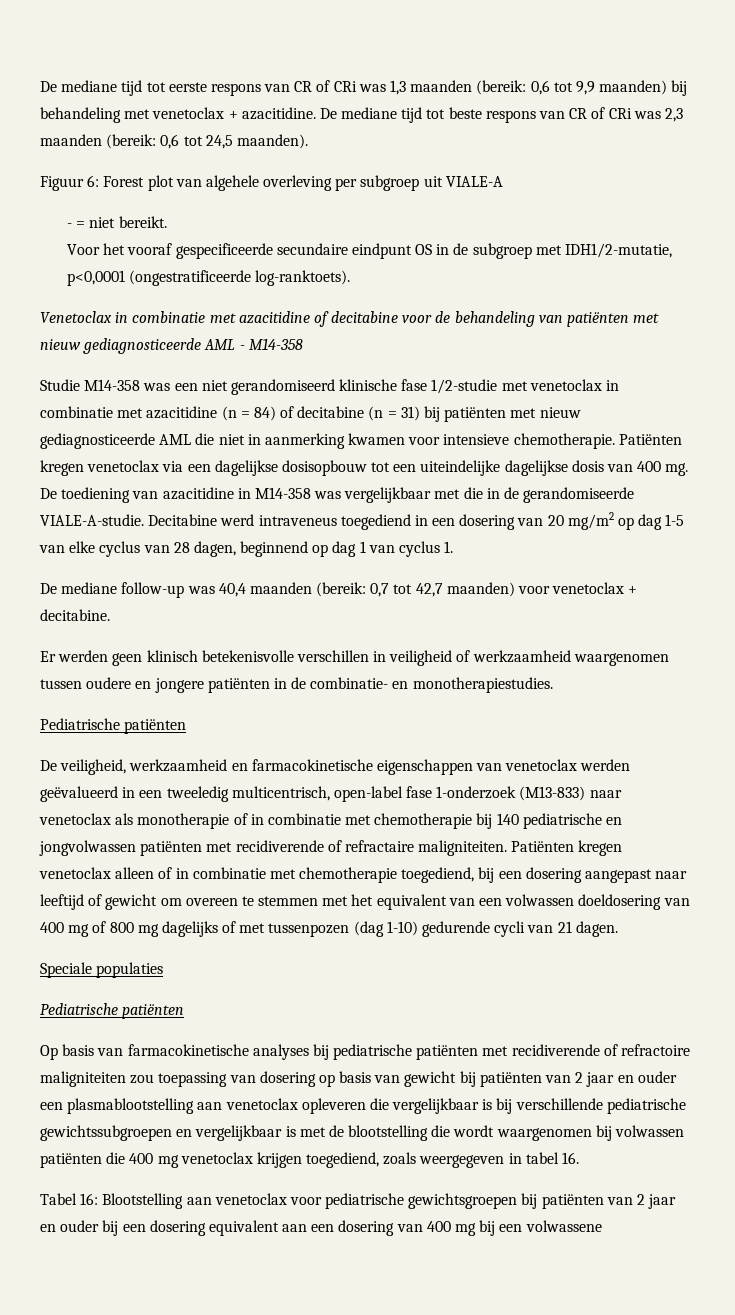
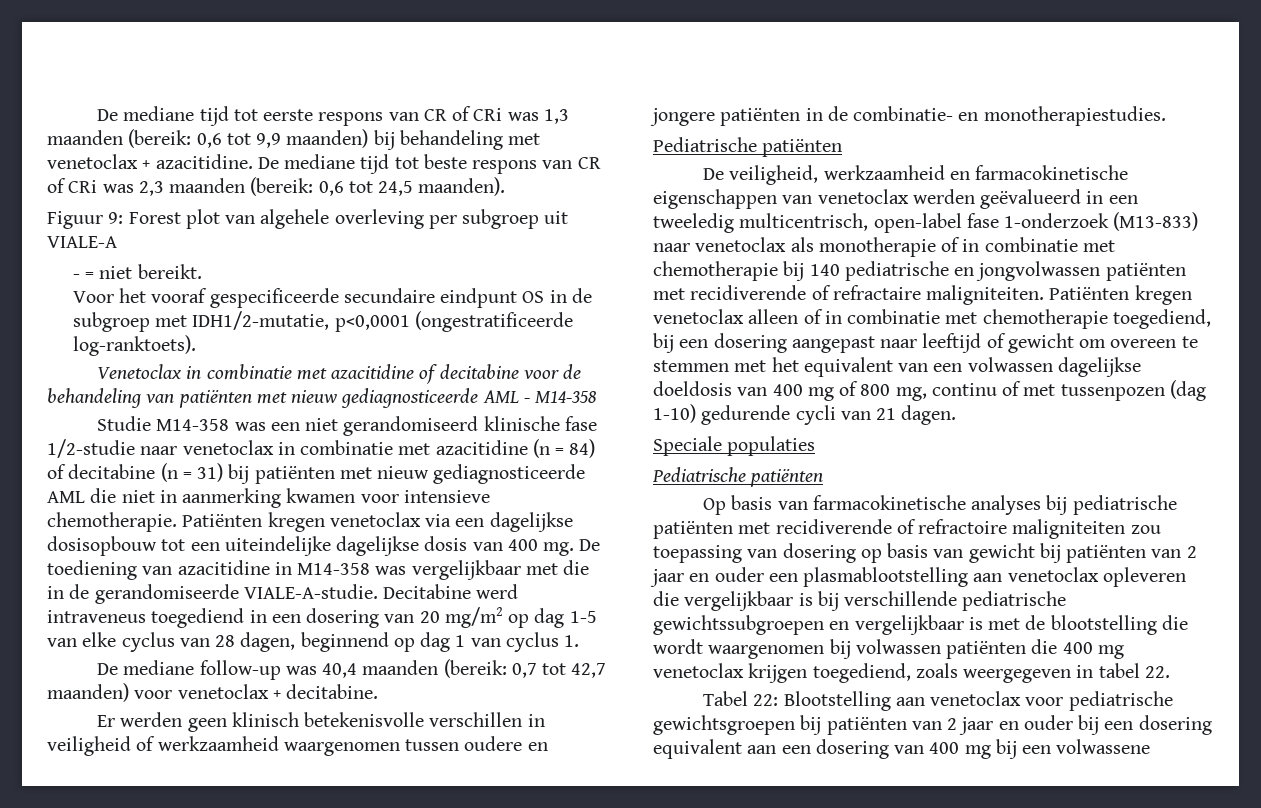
- Figuur 6: Forest plot van algehele overleving per subgroep uit VIALE-A
+ Figuur 9: Forest plot van algehele overleving per subgroep uit VIALE-A
- Studie M14-358 was een niet gerandomiseerd klinische fase 1/2-studie met venetoclax in combinatie met azacitidine (n = 84) of decitabine (n = 31) bij patiënten met nieuw gediagnosticeerde AML die niet in aanmerking kwamen voor intensieve chemotherapie.
+ Studie M14-358 was een niet gerandomiseerd klinische fase 1/2-studie naar venetoclax in combinatie met azacitidine (n = 84) of decitabine (n = 31) bij patiënten met nieuw gediagnosticeerde AML die niet in aanmerking kwamen voor intensieve chemotherapie.
- Patiënten kregen venetoclax alleen of in combinatie met chemotherapie toegediend, bij een dosering aangepast naar leeftijd of gewicht om overeen te stemmen met het equivalent van een volwassen doeldosering van 400 mg of 800 mg dagelijks of met tussenpozen (dag 1-10) gedurende cycli van 21 dagen.
+ Patiënten kregen venetoclax alleen of in combinatie met chemotherapie toegediend, bij een dosering aangepast naar leeftijd of gewicht om overeen te stemmen met het equivalent van een volwassen dagelijkse doeldosis van 400 mg of 800 mg, continu of met tussenpozen (dag 1-10) gedurende cycli van 21 dagen.
- Op basis van farmacokinetische analyses bij pediatrische patiënten met recidiverende of refractoire maligniteiten zou toepassing van dosering op basis van gewicht bij patiënten van 2 jaar en ouder een plasmablootstelling aan venetoclax opleveren die vergelijkbaar is bij verschillende pediatrische gewichtssubgroepen en vergelijkbaar is met de blootstelling die wordt waargenomen bij volwassen patiënten die 400 mg venetoclax krijgen toegediend, zoals weergegeven in tabel 16.
+ Op basis van farmacokinetische analyses bij pediatrische patiënten met recidiverende of refractoire maligniteiten zou toepassing van dosering op basis van gewicht bij patiënten van 2 jaar en ouder een plasmablootstelling aan venetoclax opleveren die vergelijkbaar is bij verschillende pediatrische gewichtssubgroepen en vergelijkbaar is met de blootstelling die wordt waargenomen bij volwassen patiënten die 400 mg venetoclax krijgen toegediend, zoals weergegeven in tabel 22.
- Tabel 16: Blootstelling aan venetoclax voor pediatrische gewichtsgroepen bij patiënten van 2 jaar en ouder bij een dosering equivalent aan een dosering van 400 mg bij een volwassene
+ Tabel 22: Blootstelling aan venetoclax voor pediatrische gewichtsgroepen bij patiënten van 2 jaar en ouder bij een dosering equivalent aan een dosering van 400 mg bij een volwassene

